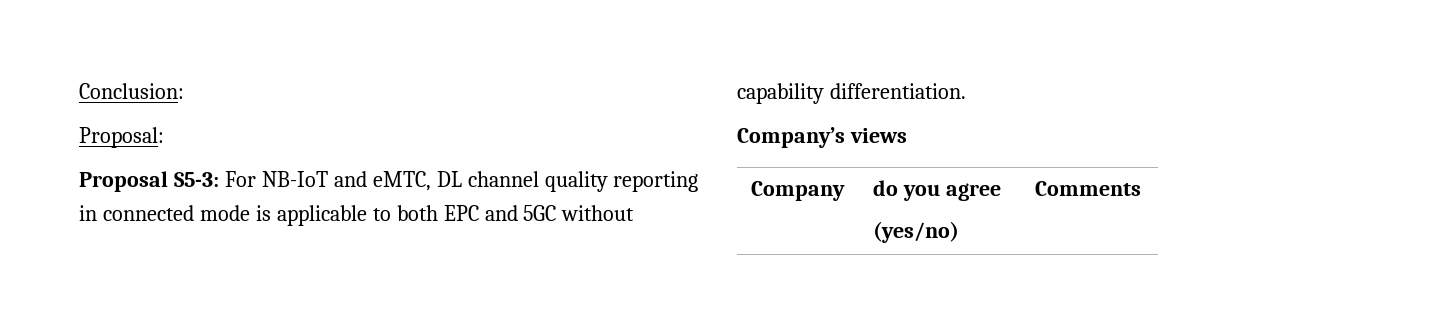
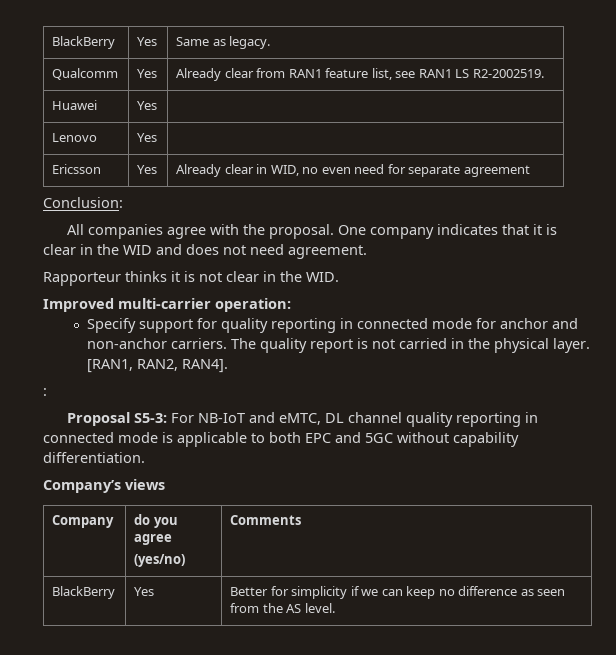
+ BlackBerry | Yes | Same as legacy.
+ Qualcomm | Yes | Already clear from RAN1 feature list, see RAN1 LS R2-2002519.
+ Huawei | Yes |
+ Lenovo | Yes |
+ Ericsson | Yes | Already clear in WID, no even need for separate agreement
  Conclusion:
- Proposal:
+ All companies agree with the proposal. One company indicates that it is clear in the WID and does not need agreement.
+ Rapporteur thinks it is not clear in the WID.
+ Improved multi-carrier operation:
+ Specify support for quality reporting in connected mode for anchor and non-anchor carriers. The quality report is not carried in the physical layer. [RAN1, RAN2, RAN4].
+ :
+ BlackBerry | Yes | Better for simplicity if we can keep no difference as seen from the AS level.

